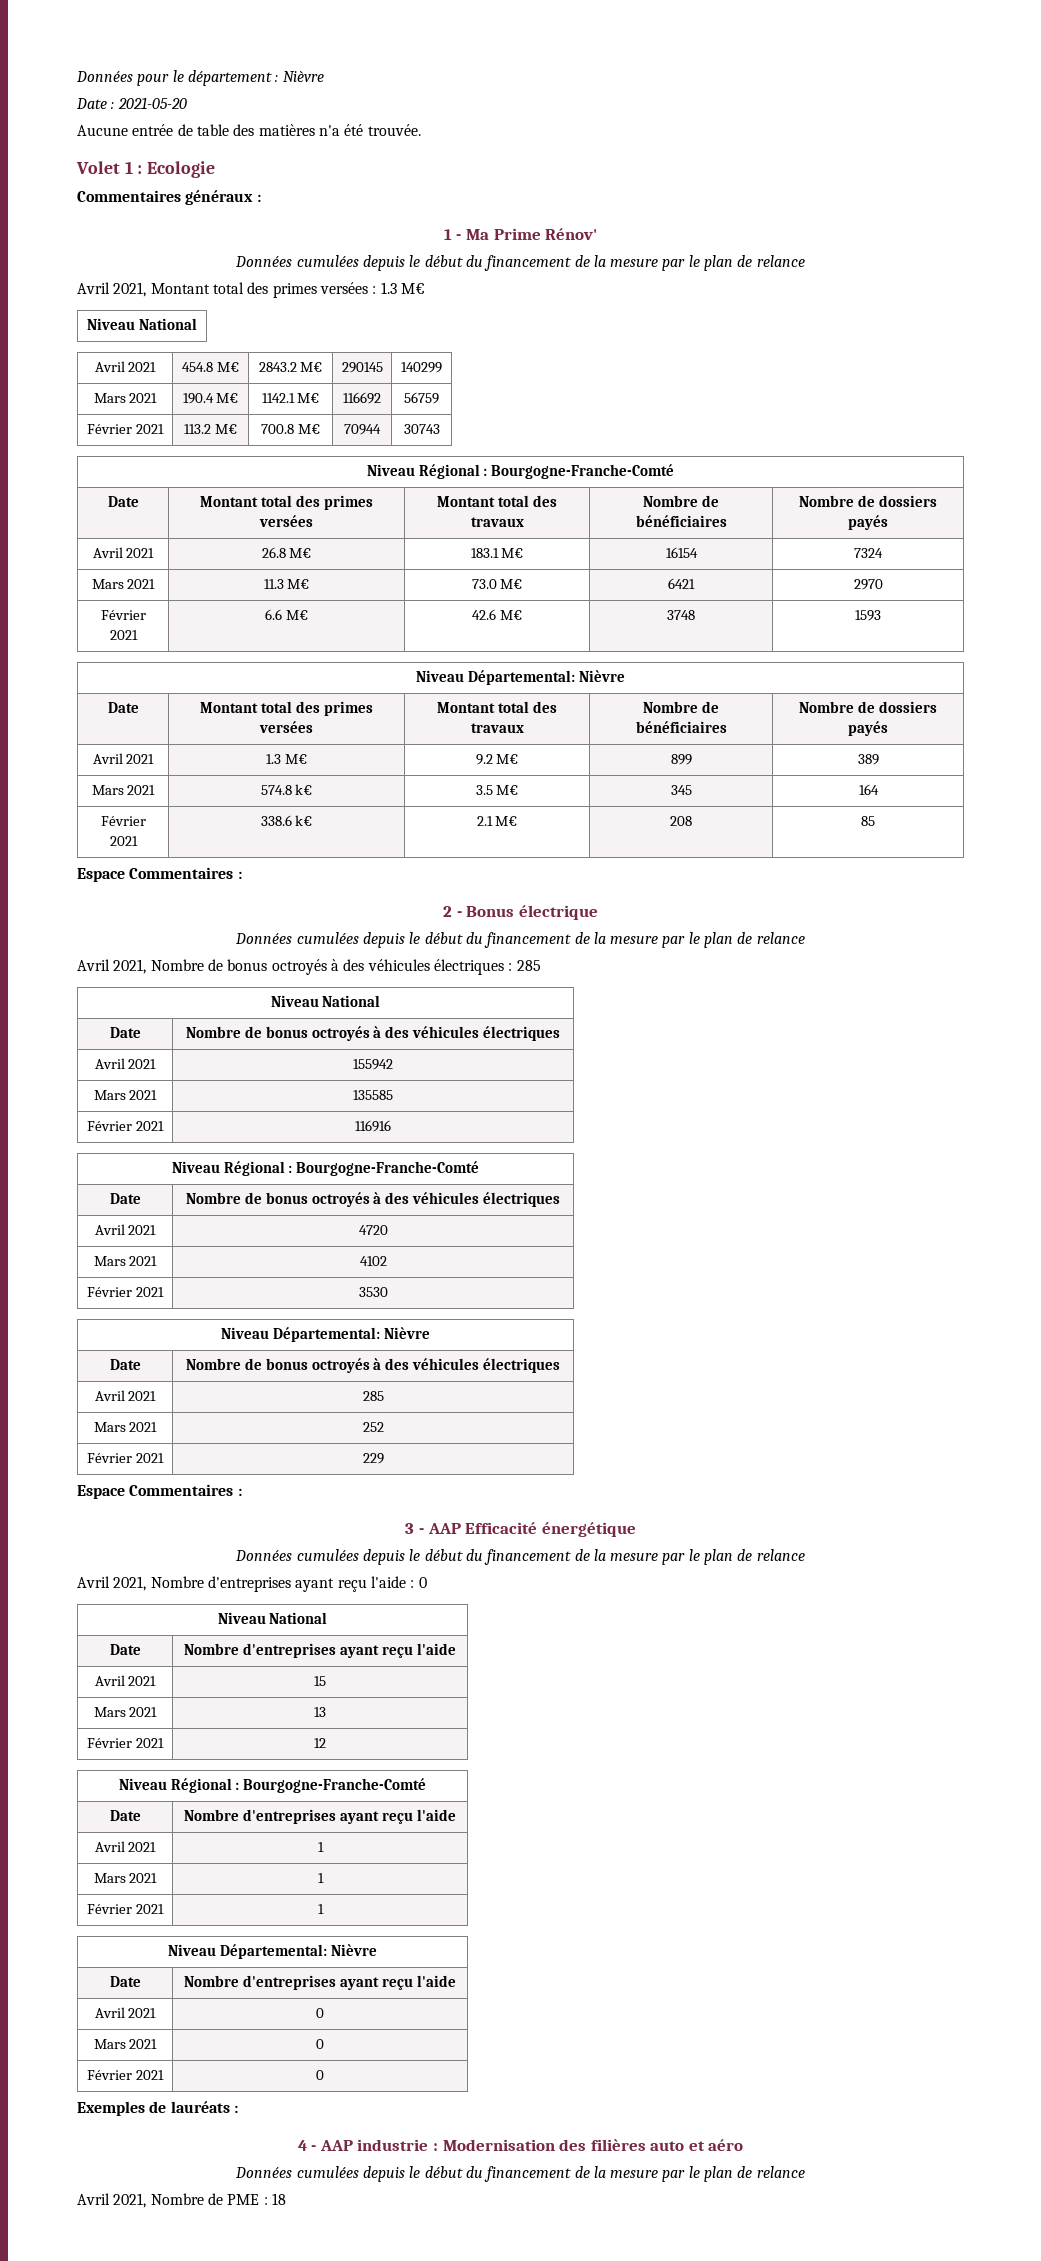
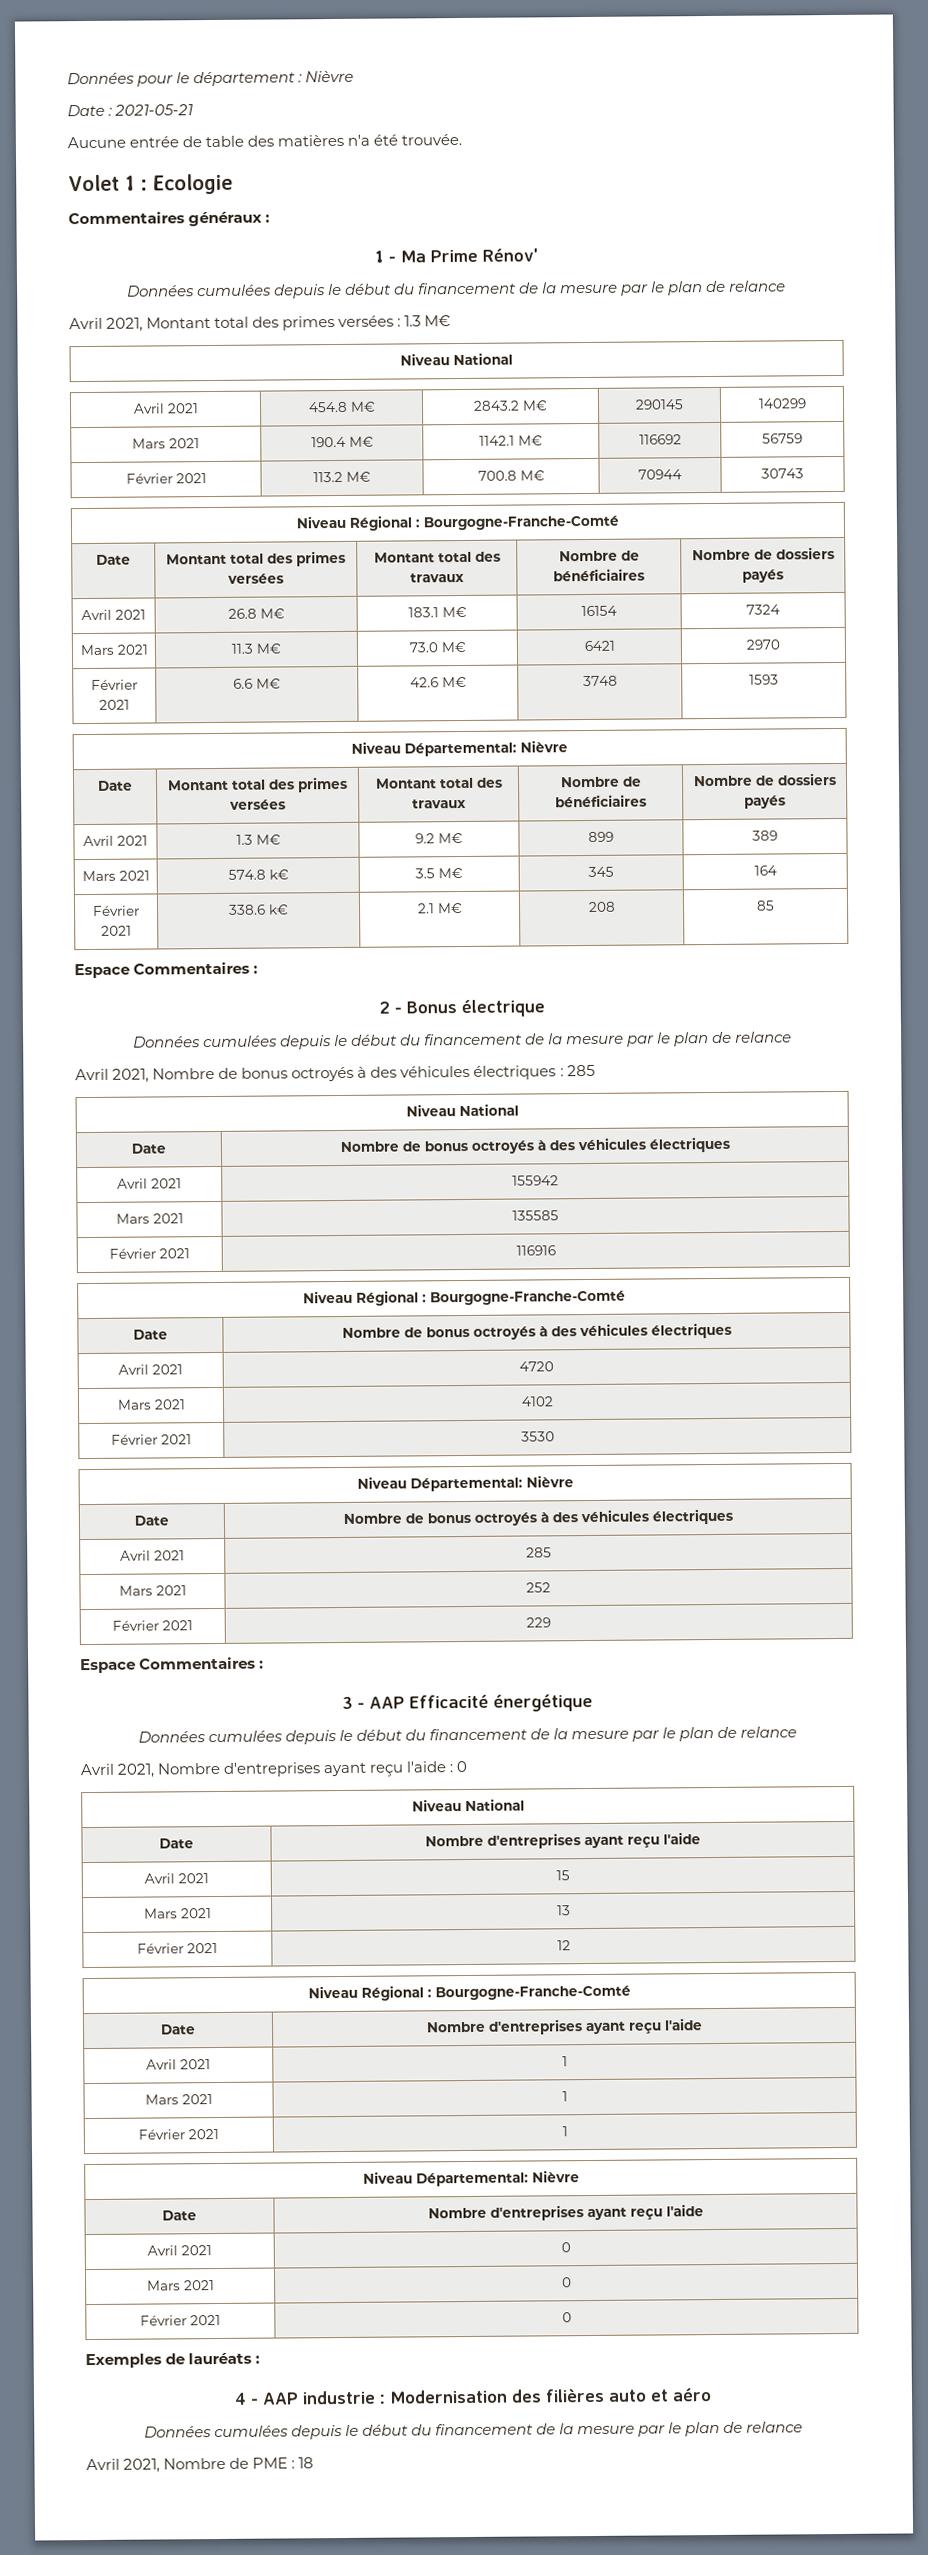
- Date : 2021-05-20
+ Date : 2021-05-21

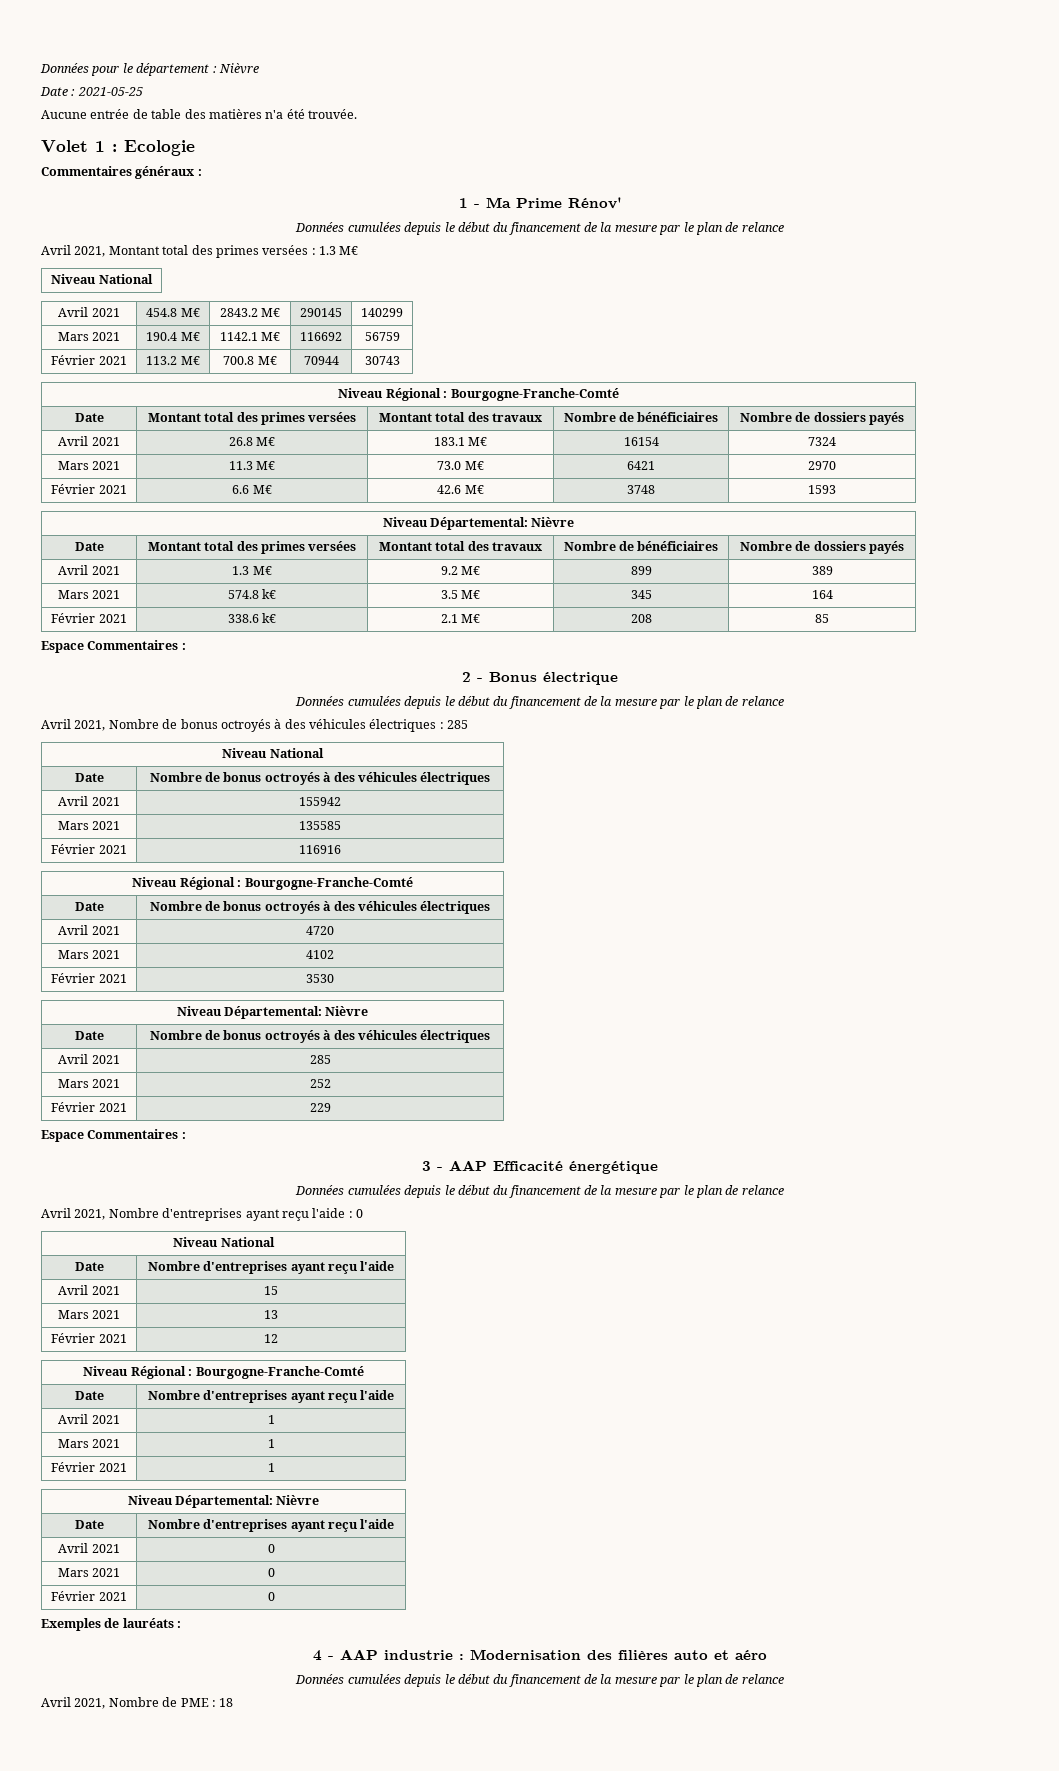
- Date : 2021-05-21
+ Date : 2021-05-25

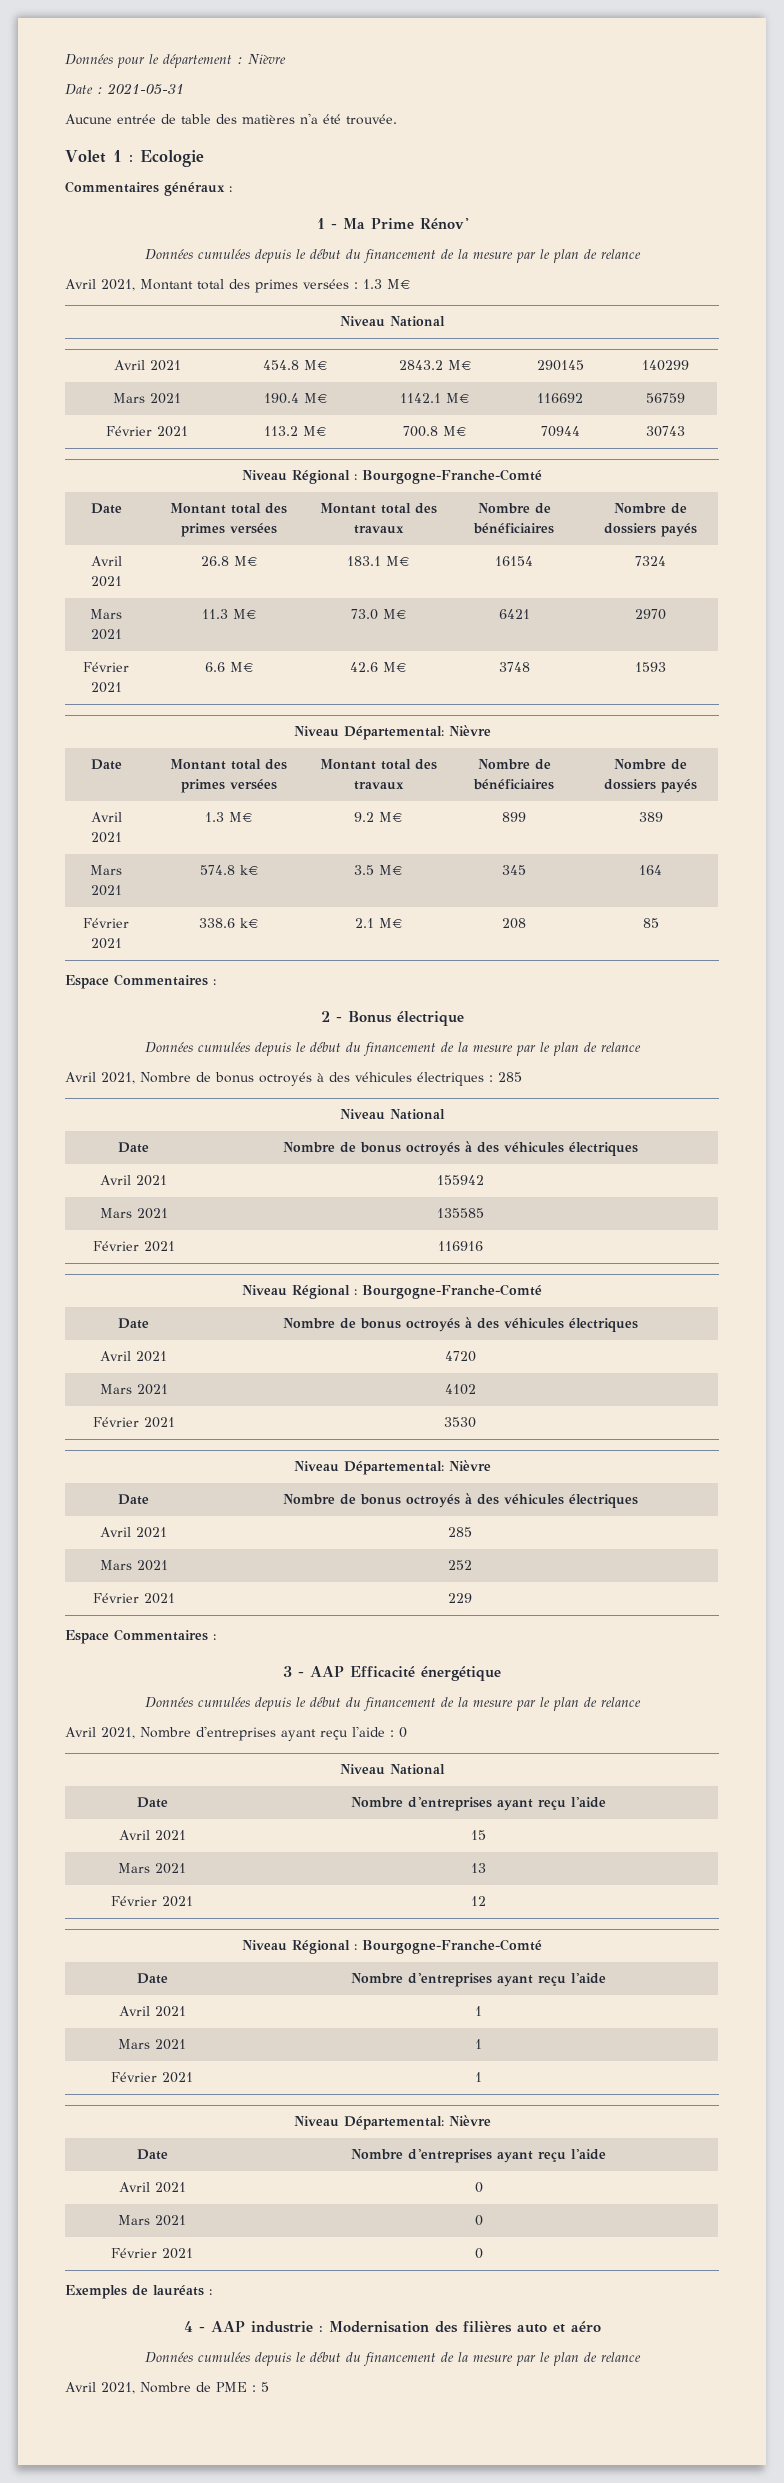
- Date : 2021-05-25
+ Date : 2021-05-31
- Avril 2021, Nombre de PME : 18
+ Avril 2021, Nombre de PME : 5

